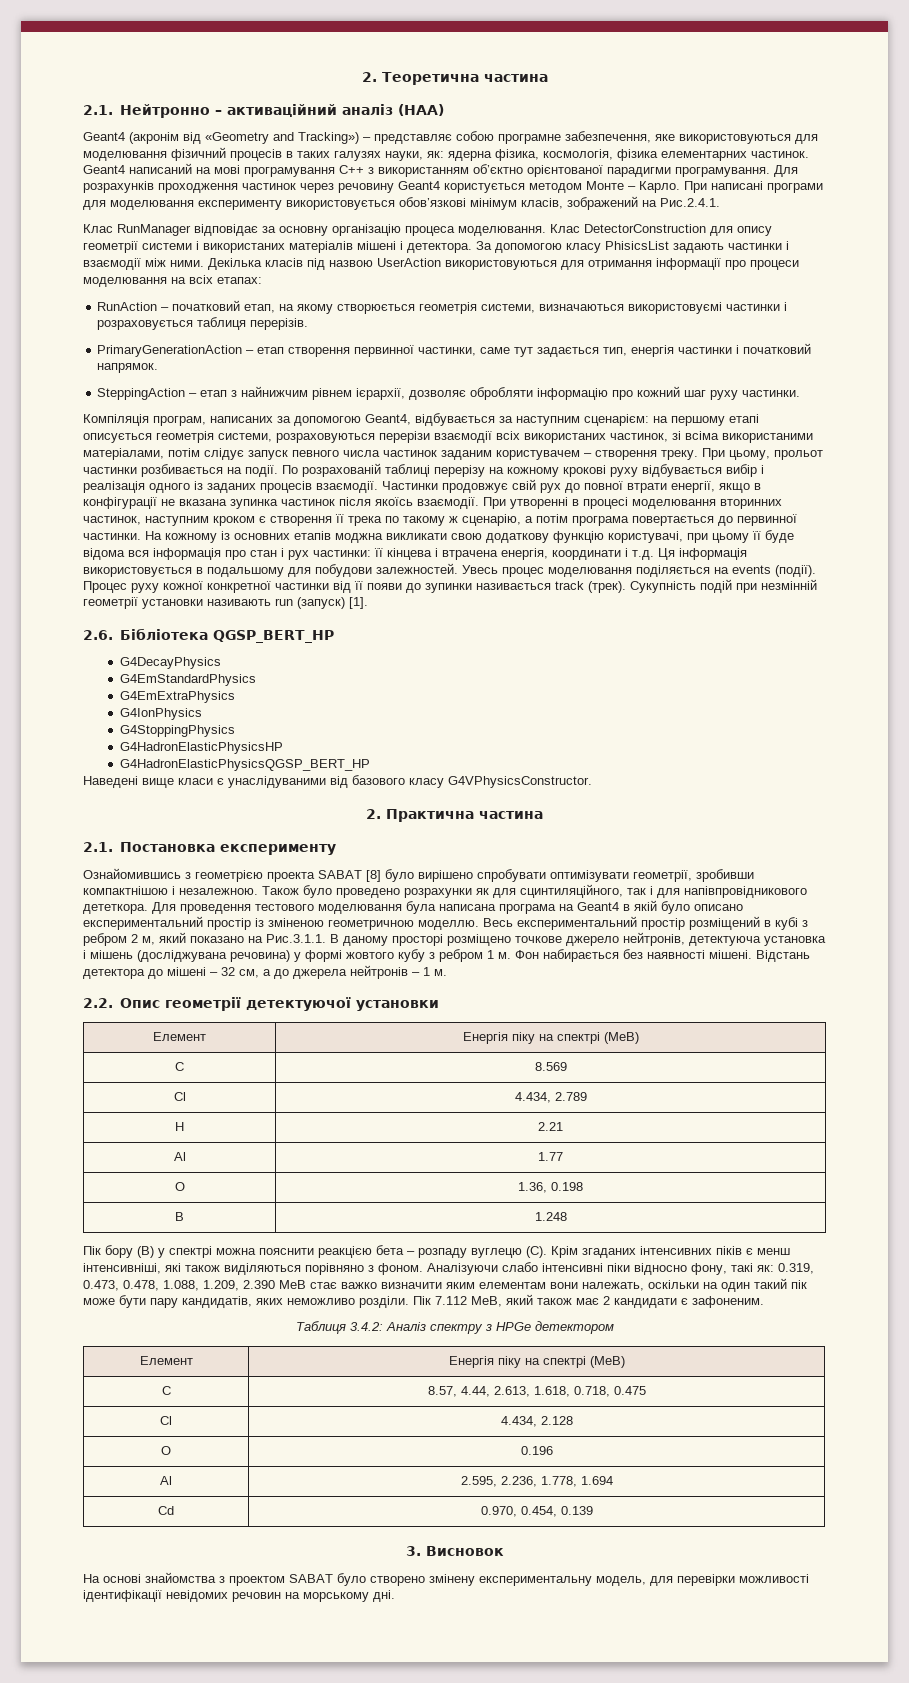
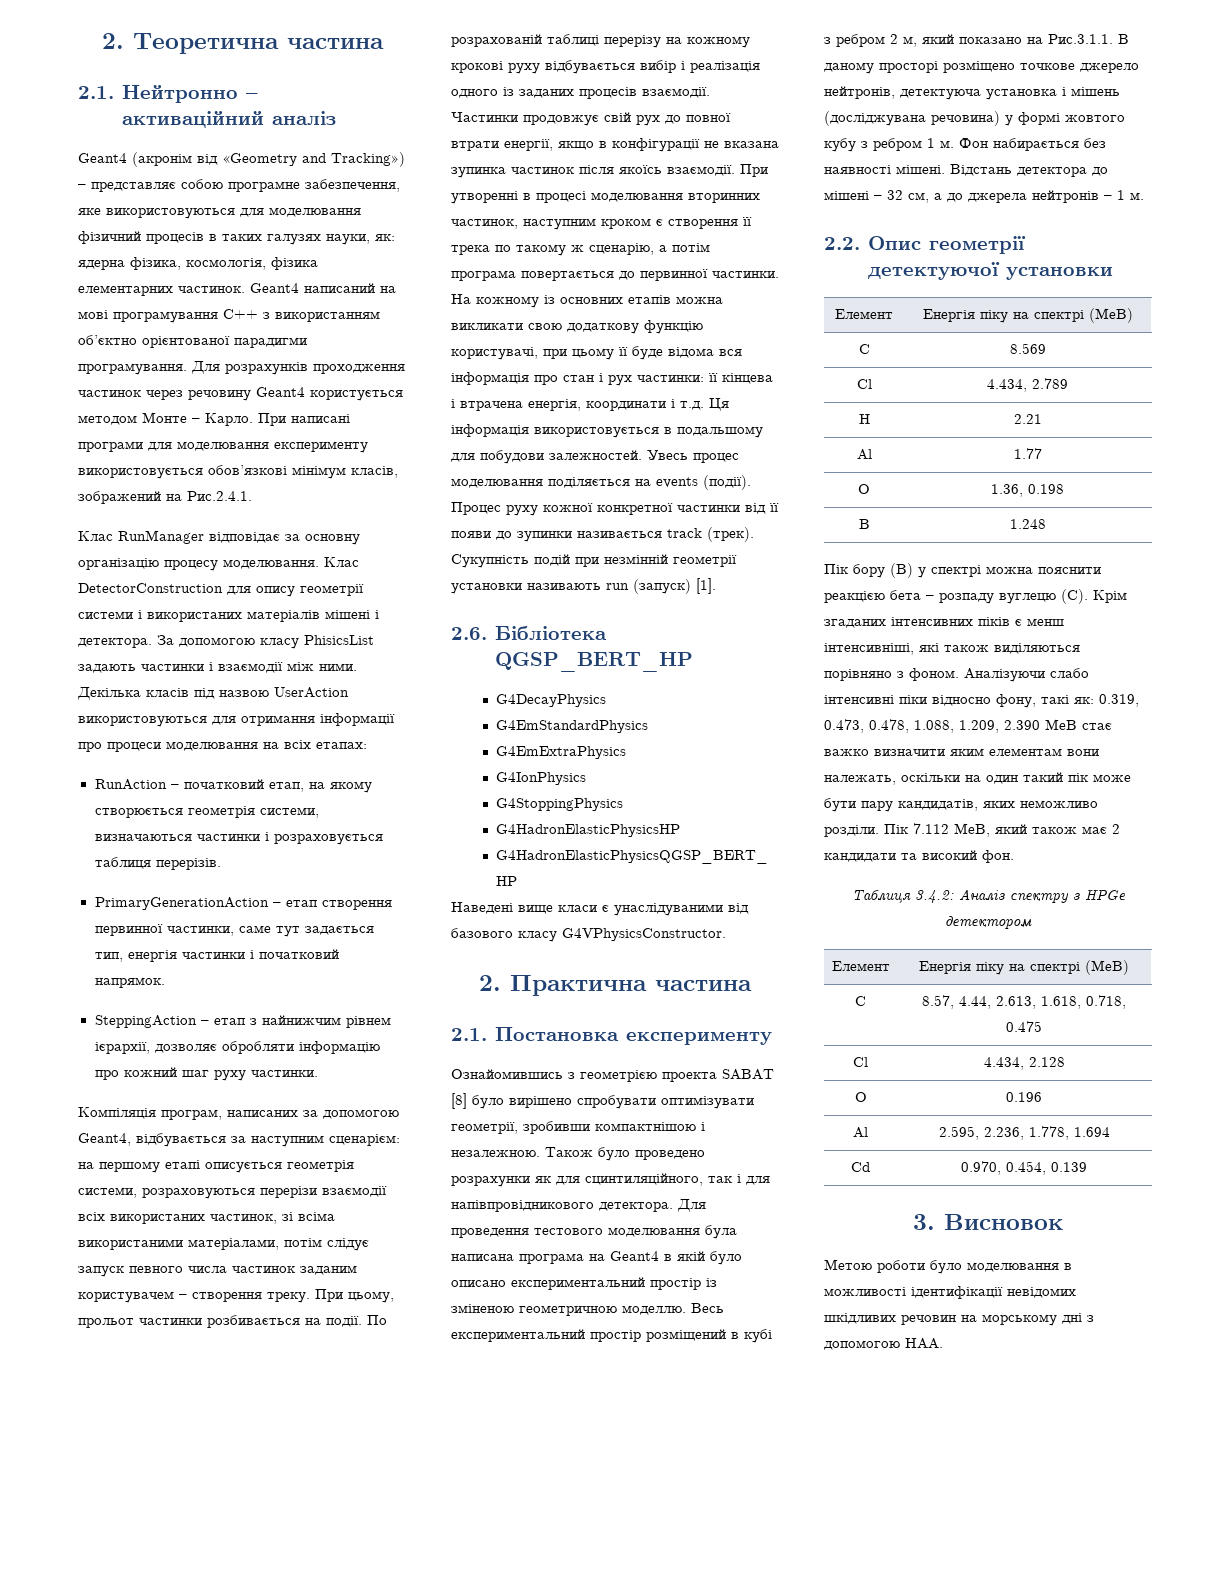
- 2.1. Нейтронно – активаційний аналіз (НАА)
+ 2.1. Нейтронно – активаційний аналіз
- Клас RunManager відповідає за основну організацію процеса моделювання.
+ Клас RunManager відповідає за основну організацію процесу моделювання.
- RunAction – початковий етап, на якому створюється геометрія системи, визначаються використовуємі частинки і розраховується таблиця перерізів.
+ RunAction – початковий етап, на якому створюється геометрія системи, визначаються частинки і розраховується таблиця перерізів.
- На кожному із основних етапів моджна викликати свою додаткову функцію користувачі, при цьому її буде відома вся інформація про стан і рух частинки: її кінцева і втрачена енергія, координати і т.д. Ця інформація використовується в подальшому для побудови залежностей.
+ На кожному із основних етапів можна викликати свою додаткову функцію користувачі, при цьому її буде відома вся інформація про стан і рух частинки: її кінцева і втрачена енергія, координати і т.д. Ця інформація використовується в подальшому для побудови залежностей.
- Також було проведено розрахунки як для сцинтиляційного, так і для напівпровідникового дететкора.
+ Також було проведено розрахунки як для сцинтиляційного, так і для напівпровідникового детектора.
- Пік 7.112 МеВ, який також має 2 кандидати є зафоненим.
+ Пік 7.112 МеВ, який також має 2 кандидати та високий фон.
- На основі знайомства з проектом SABAT було створено змінену експериментальну модель, для перевірки можливості ідентифікації невідомих речовин на морському дні.
+ Метою роботи було моделювання в можливості ідентифікації невідомих шкідливих речовин на морському дні з допомогою НАА.

